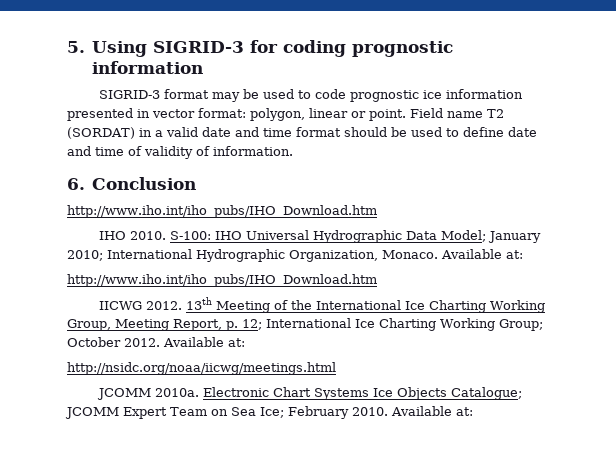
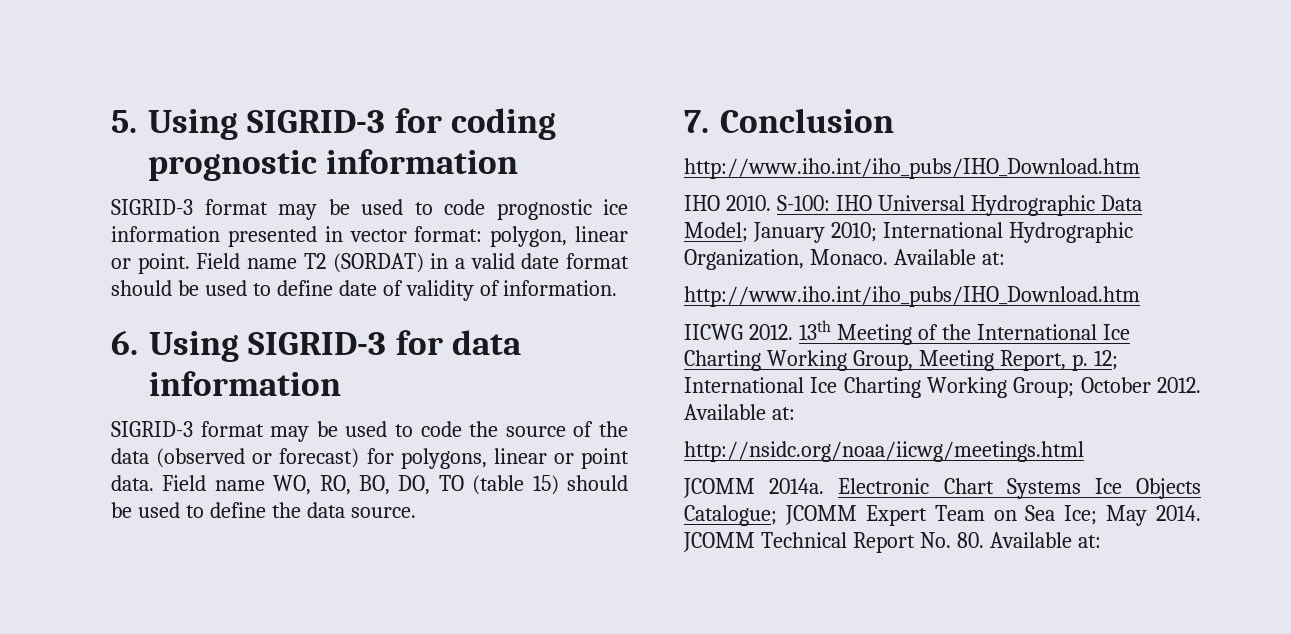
- Field name T2 (SORDAT) in a valid date and time format should be used to define date and time of validity of information.
+ Field name T2 (SORDAT) in a valid date format should be used to define date of validity of information.
- 6. Conclusion
+ 6. Using SIGRID-3 for data information
+ SIGRID-3 format may be used to code the source of the data (observed or forecast) for polygons, linear or point data. Field name WO, RO, BO, DO, TO (table 15) should be used to define the data source.
+ 7. Conclusion
- JCOMM 2010a.
+ JCOMM 2014a.
- Electronic Chart Systems Ice Objects Catalogue; JCOMM Expert Team on Sea Ice; February 2010. Available at:
+ Electronic Chart Systems Ice Objects Catalogue; JCOMM Expert Team on Sea Ice; May 2014. JCOMM Technical Report No. 80. Available at:

